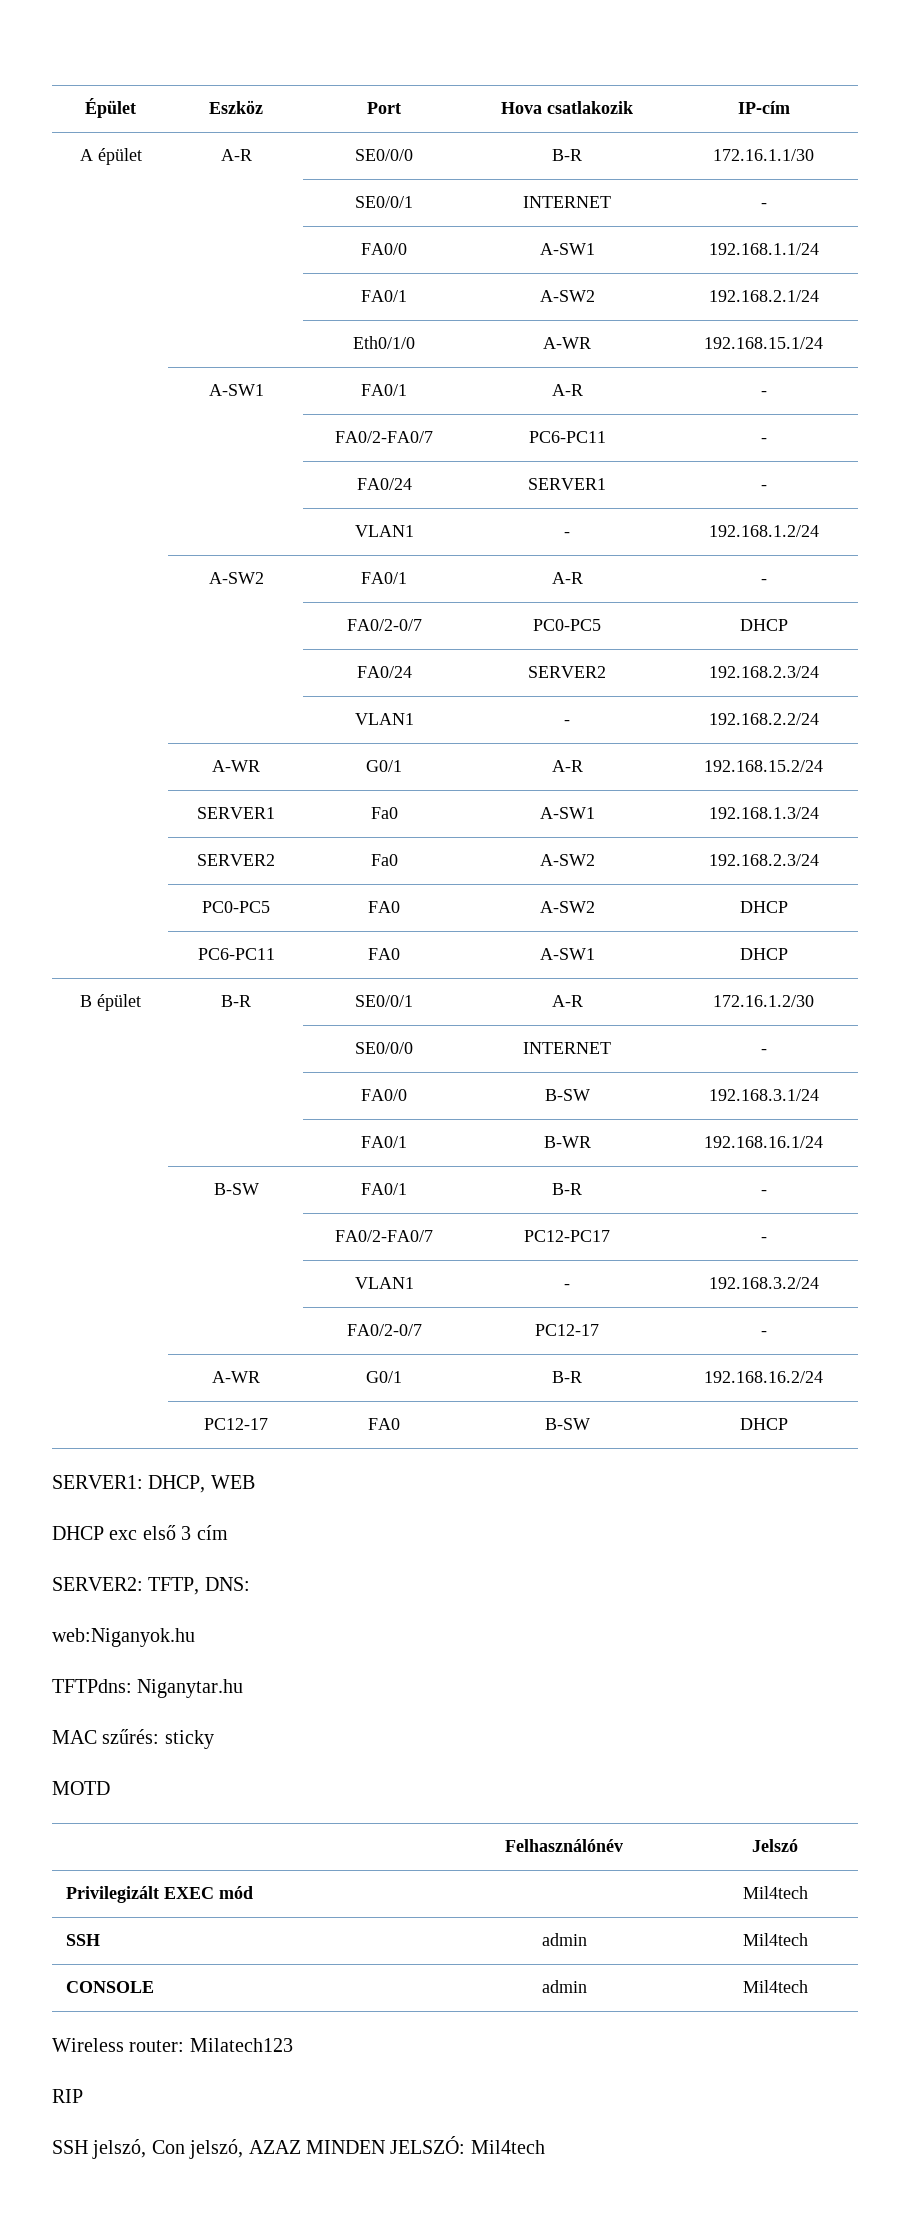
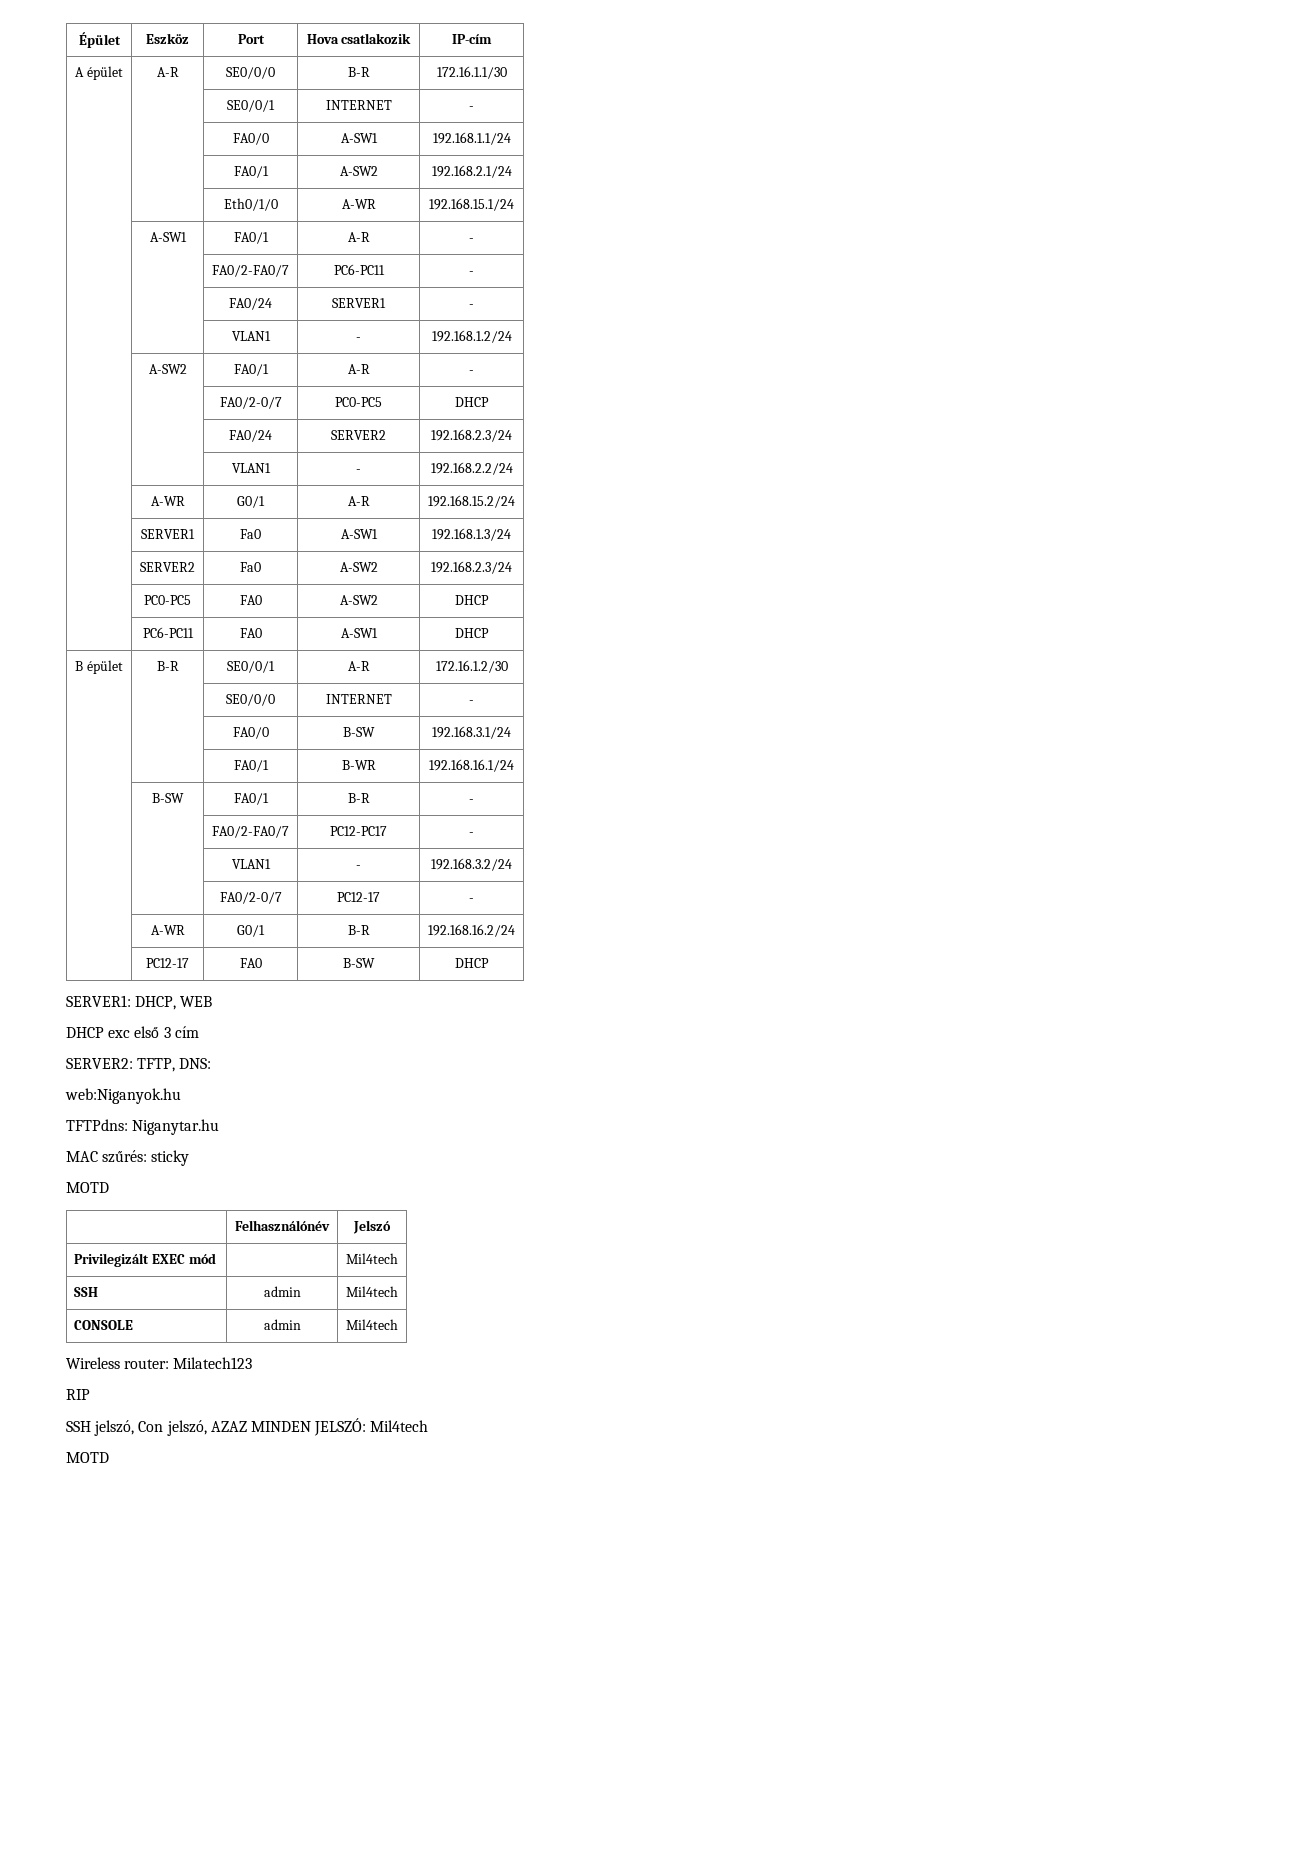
  SSH jelszó, Con jelszó, AZAZ MINDEN JELSZÓ: Mil4tech
+ MOTD

